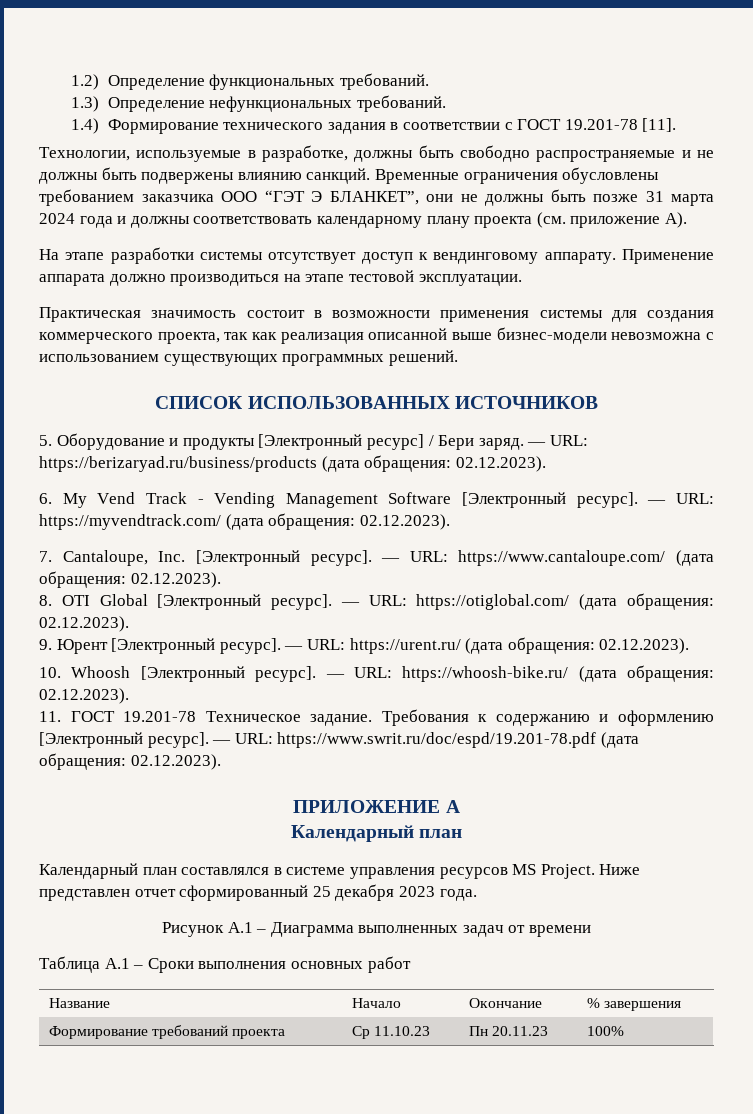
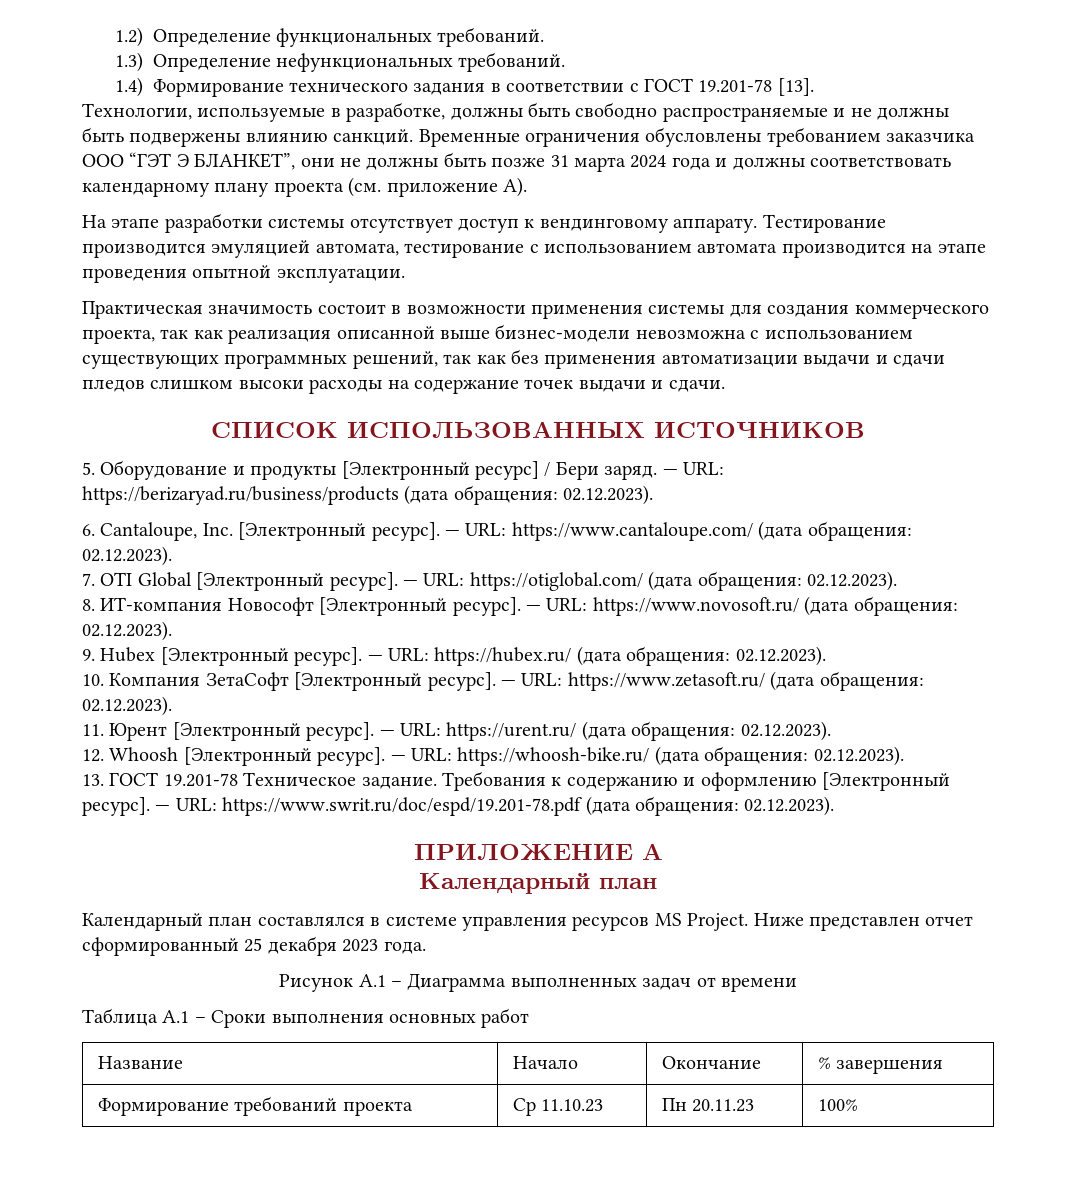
- 1.4) Формирование технического задания в соответствии с ГОСТ 19.201-78 [11].
+ 1.4) Формирование технического задания в соответствии с ГОСТ 19.201-78 [13].
- Применение аппарата должно производиться на этапе тестовой эксплуатации.
+ Тестирование производится эмуляцией автомата, тестирование с использованием автомата производится на этапе проведения опытной эксплуатации.
- Практическая значимость состоит в возможности применения системы для создания коммерческого проекта, так как реализация описанной выше бизнес-модели невозможна с использованием существующих программных решений.
+ Практическая значимость состоит в возможности применения системы для создания коммерческого проекта, так как реализация описанной выше бизнес-модели невозможна с использованием существующих программных решений, так как без применения автоматизации выдачи и сдачи пледов слишком высоки расходы на содержание точек выдачи и сдачи.
- 6. My Vend Track - Vending Management Software [Электронный ресурс]. — URL: https://myvendtrack.com/ (дата обращения: 02.12.2023).
- 7. Cantaloupe, Inc. [Электронный ресурс].
+ 6. Cantaloupe, Inc. [Электронный ресурс].
- 8. OTI Global [Электронный ресурс].
+ 7. OTI Global [Электронный ресурс].
- 9. Юрент [Электронный ресурс].
+ 8. ИТ-компания Новософт [Электронный ресурс]. — URL: https://www.novosoft.ru/ (дата обращения: 02.12.2023).
+ 9. Hubex [Электронный ресурс]. — URL: https://hubex.ru/ (дата обращения: 02.12.2023).
+ 10. Компания ЗетаСофт [Электронный ресурс]. — URL: https://www.zetasoft.ru/ (дата обращения: 02.12.2023).
+ 11. Юрент [Электронный ресурс].
- 10. Whoosh [Электронный ресурс].
+ 12. Whoosh [Электронный ресурс].
- 11. ГОСТ 19.201-78 Техническое задание.
+ 13. ГОСТ 19.201-78 Техническое задание.

